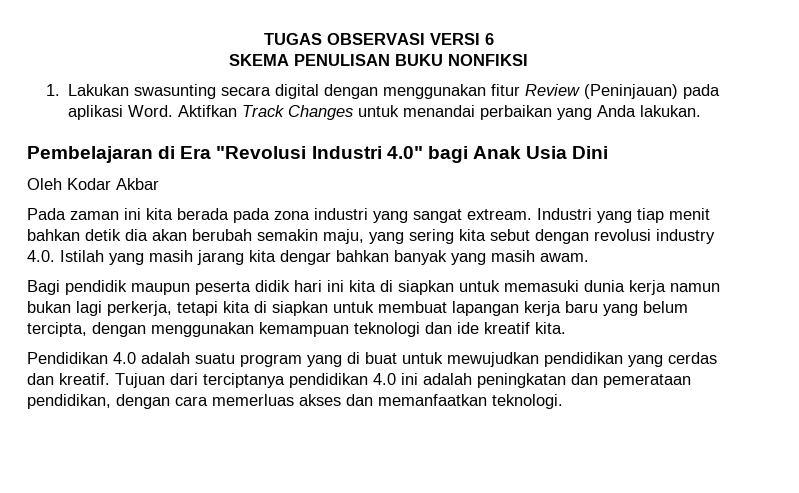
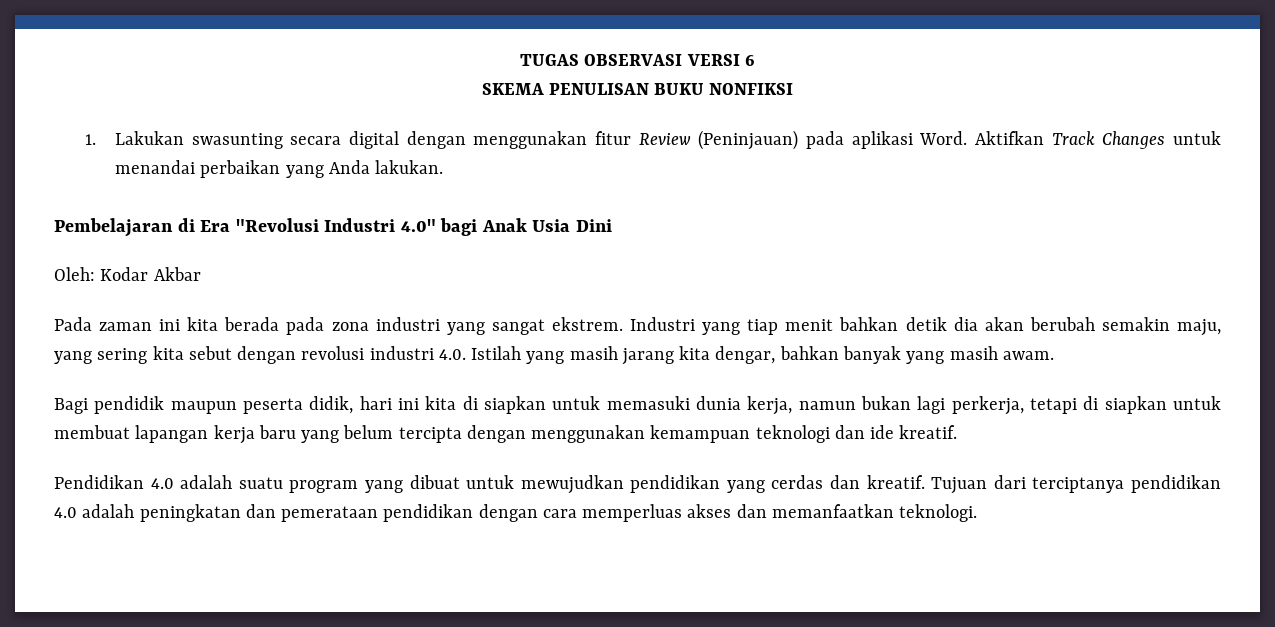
- Oleh Kodar Akbar
+ Oleh: Kodar Akbar
- Pada zaman ini kita berada pada zona industri yang sangat extream.
+ Pada zaman ini kita berada pada zona industri yang sangat ekstrem.
- Industri yang tiap menit bahkan detik dia akan berubah semakin maju, yang sering kita sebut dengan revolusi industry 4.0. Istilah yang masih jarang kita dengar bahkan banyak yang masih awam.
+ Industri yang tiap menit bahkan detik dia akan berubah semakin maju, yang sering kita sebut dengan revolusi industri 4.0. Istilah yang masih jarang kita dengar, bahkan banyak yang masih awam.
- Bagi pendidik maupun peserta didik hari ini kita di siapkan untuk memasuki dunia kerja namun bukan lagi perkerja, tetapi kita di siapkan untuk membuat lapangan kerja baru yang belum tercipta, dengan menggunakan kemampuan teknologi dan ide kreatif kita.
+ Bagi pendidik maupun peserta didik, hari ini kita di siapkan untuk memasuki dunia kerja, namun bukan lagi perkerja, tetapi di siapkan untuk membuat lapangan kerja baru yang belum tercipta dengan menggunakan kemampuan teknologi dan ide kreatif.
- Pendidikan 4.0 adalah suatu program yang di buat untuk mewujudkan pendidikan yang cerdas dan kreatif.
+ Pendidikan 4.0 adalah suatu program yang dibuat untuk mewujudkan pendidikan yang cerdas dan kreatif.
- Tujuan dari terciptanya pendidikan 4.0 ini adalah peningkatan dan pemerataan pendidikan, dengan cara memerluas akses dan memanfaatkan teknologi.
+ Tujuan dari terciptanya pendidikan 4.0 adalah peningkatan dan pemerataan pendidikan dengan cara memperluas akses dan memanfaatkan teknologi.

